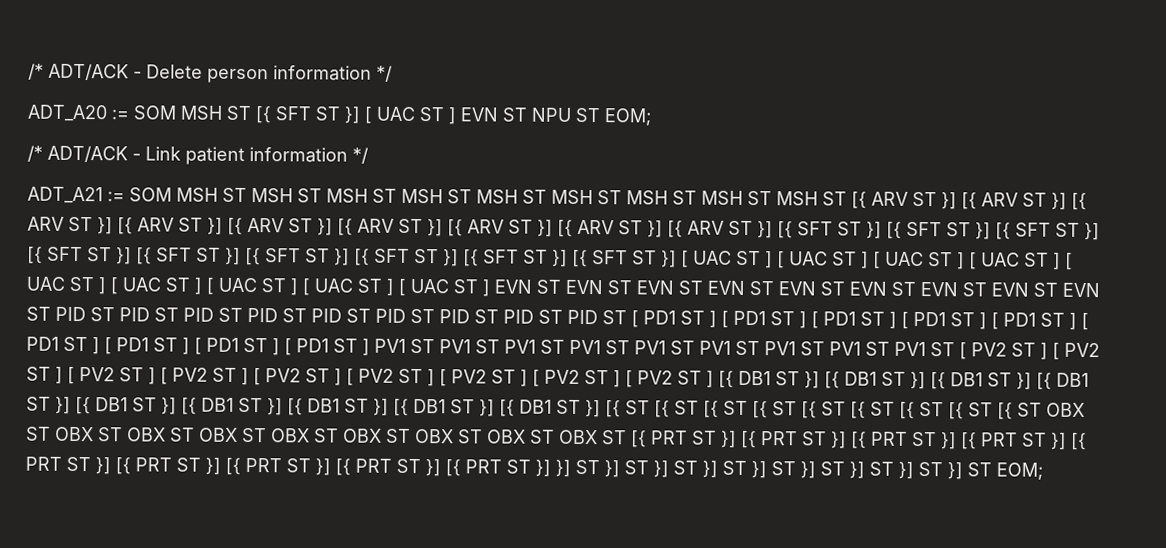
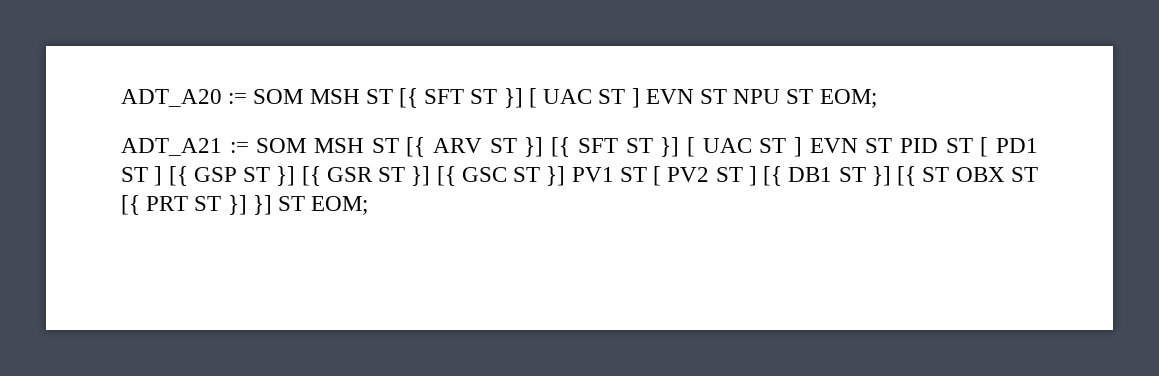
- /* ADT/ACK - Delete person information */
- /* ADT/ACK - Link patient information */
- ADT_A21 := SOM MSH ST MSH ST MSH ST MSH ST MSH ST MSH ST MSH ST MSH ST MSH ST [{ ARV ST }] [{ ARV ST }] [{ ARV ST }] [{ ARV ST }] [{ ARV ST }] [{ ARV ST }] [{ ARV ST }] [{ ARV ST }] [{ ARV ST }] [{ SFT ST }] [{ SFT ST }] [{ SFT ST }] [{ SFT ST }] [{ SFT ST }] [{ SFT ST }] [{ SFT ST }] [{ SFT ST }] [{ SFT ST }] [ UAC ST ] [ UAC ST ] [ UAC ST ] [ UAC ST ] [ UAC ST ] [ UAC ST ] [ UAC ST ] [ UAC ST ] [ UAC ST ] EVN ST EVN ST EVN ST EVN ST EVN ST EVN ST EVN ST EVN ST EVN ST PID ST PID ST PID ST PID ST PID ST PID ST PID ST PID ST PID ST [ PD1 ST ] [ PD1 ST ] [ PD1 ST ] [ PD1 ST ] [ PD1 ST ] [ PD1 ST ] [ PD1 ST ] [ PD1 ST ] [ PD1 ST ] PV1 ST PV1 ST PV1 ST PV1 ST PV1 ST PV1 ST PV1 ST PV1 ST PV1 ST [ PV2 ST ] [ PV2 ST ] [ PV2 ST ] [ PV2 ST ] [ PV2 ST ] [ PV2 ST ] [ PV2 ST ] [ PV2 ST ] [ PV2 ST ] [{ DB1 ST }] [{ DB1 ST }] [{ DB1 ST }] [{ DB1 ST }] [{ DB1 ST }] [{ DB1 ST }] [{ DB1 ST }] [{ DB1 ST }] [{ DB1 ST }] [{ ST [{ ST [{ ST [{ ST [{ ST [{ ST [{ ST [{ ST [{ ST OBX ST OBX ST OBX ST OBX ST OBX ST OBX ST OBX ST OBX ST OBX ST [{ PRT ST }] [{ PRT ST }] [{ PRT ST }] [{ PRT ST }] [{ PRT ST }] [{ PRT ST }] [{ PRT ST }] [{ PRT ST }] [{ PRT ST }] }] ST }] ST }] ST }] ST }] ST }] ST }] ST }] ST }] ST EOM;
+ ADT_A21 := SOM MSH ST [{ ARV ST }] [{ SFT ST }] [ UAC ST ] EVN ST PID ST [ PD1 ST ] [{ GSP ST }] [{ GSR ST }] [{ GSC ST }] PV1 ST [ PV2 ST ] [{ DB1 ST }] [{ ST OBX ST [{ PRT ST }] }] ST EOM;

